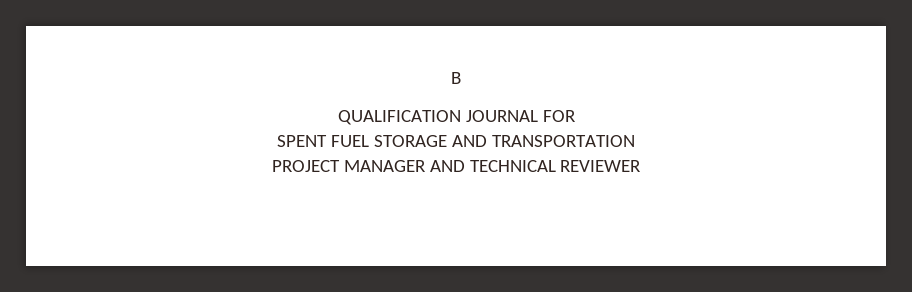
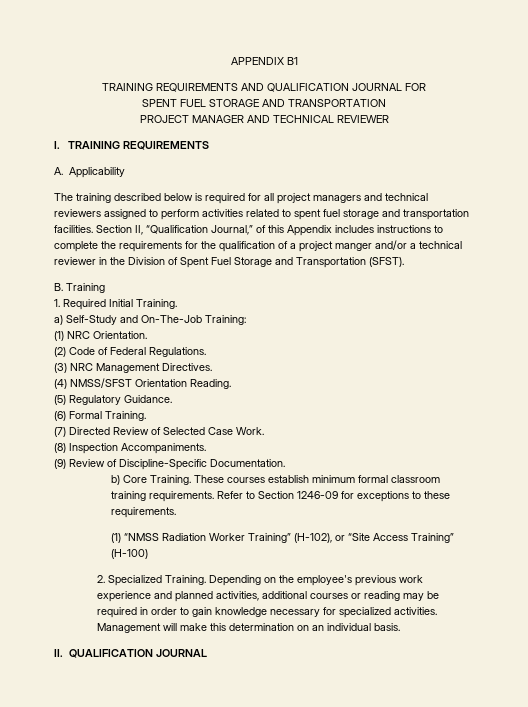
- B
- QUALIFICATION JOURNAL FOR
+ APPENDIX B1
+ TRAINING REQUIREMENTS AND QUALIFICATION JOURNAL FOR
+ I. TRAINING REQUIREMENTS
+ A. Applicability
+ The training described below is required for all project managers and technical reviewers assigned to perform activities related to spent fuel storage and transportation facilities. Section II, “Qualification Journal,” of this Appendix includes instructions to complete the requirements for the qualification of a project manger and/or a technical reviewer in the Division of Spent Fuel Storage and Transportation (SFST).
+ B. Training
+ 1. Required Initial Training.
+ a) Self-Study and On-The-Job Training:
+ (1) NRC Orientation.
+ (2) Code of Federal Regulations.
+ (3) NRC Management Directives.
+ (4) NMSS/SFST Orientation Reading.
+ (5) Regulatory Guidance.
+ (6) Formal Training.
+ (7) Directed Review of Selected Case Work.
+ (8) Inspection Accompaniments.
+ (9) Review of Discipline-Specific Documentation.
+ b) Core Training. These courses establish minimum formal classroom training requirements. Refer to Section 1246-09 for exceptions to these requirements.
+ (1) “NMSS Radiation Worker Training” (H-102), or “Site Access Training” (H-100)
+ 2. Specialized Training. Depending on the employee's previous work experience and planned activities, additional courses or reading may be required in order to gain knowledge necessary for specialized activities. Management will make this determination on an individual basis.
+ II. QUALIFICATION JOURNAL

